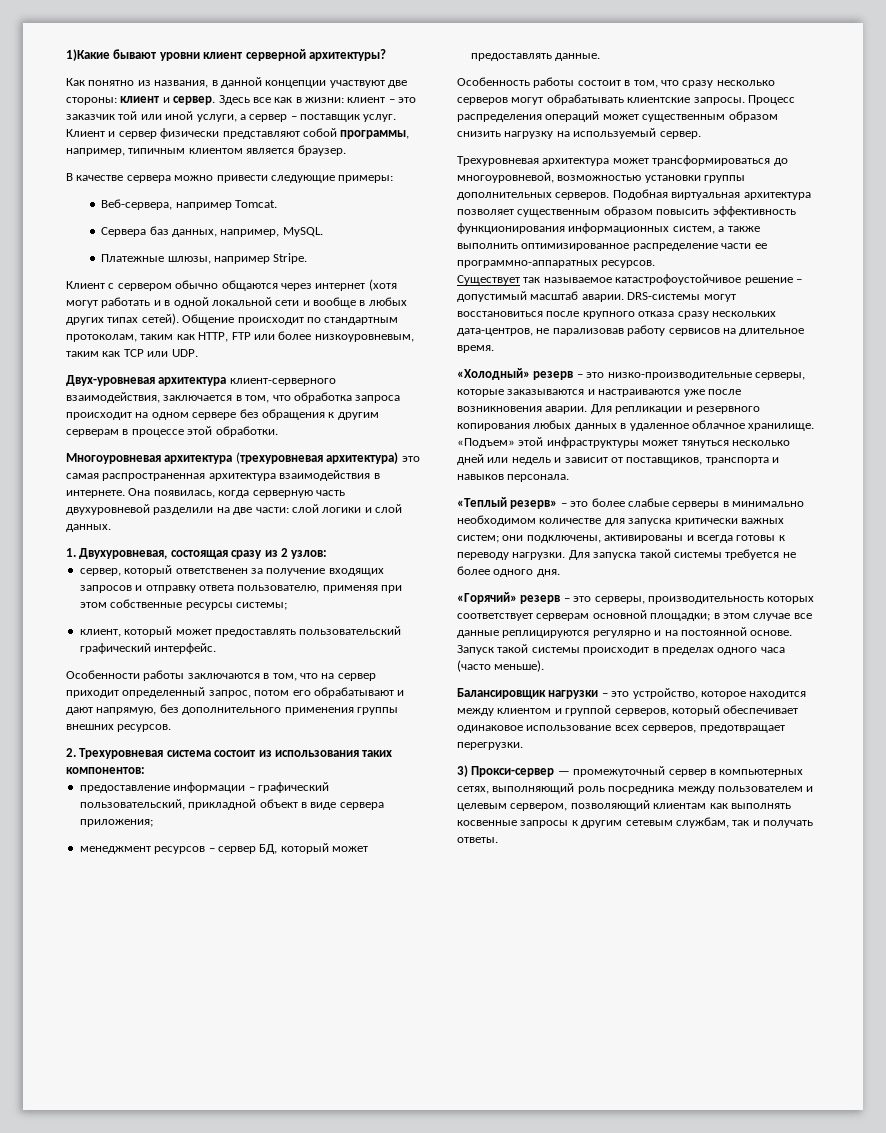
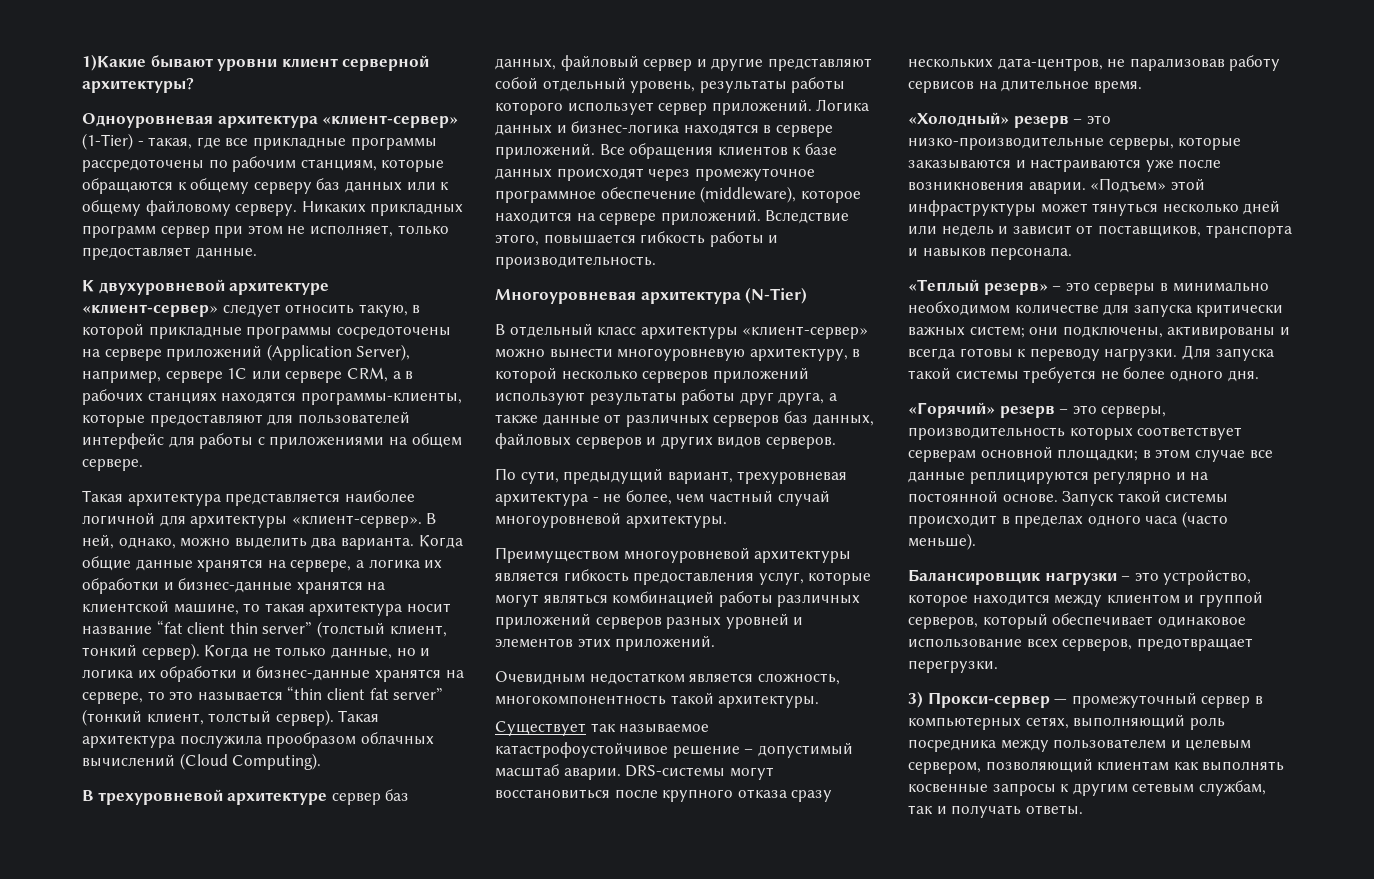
- Как понятно из названия, в данной концепции участвуют две стороны: клиент и сервер. Здесь все как в жизни: клиент – это заказчик той или иной услуги, а сервер – поставщик услуг. Клиент и сервер физически представляют собой программы, например, типичным клиентом является браузер.
- В качестве сервера можно привести следующие примеры:
- Веб-сервера, например Tomcat.
- Сервера баз данных, например, MySQL.
- Платежные шлюзы, например Stripe.
- Клиент с сервером обычно общаются через интернет (хотя могут работать и в одной локальной сети и вообще в любых других типах сетей). Общение происходит по стандартным протоколам, таким как HTTP, FTP или более низкоуровневым, таким как TCP или UDP.
- Двух-уровневая архитектура клиент-серверного взаимодействия, заключается в том, что обработка запроса происходит на одном сервере без обращения к другим серверам в процессе этой обработки.
- Многоуровневая архитектура (трехуровневая архитектура) это самая распространенная архитектура взаимодействия в интернете. Она появилась, когда серверную часть двухуровневой разделили на две части: слой логики и слой данных.
- 1. Двухуровневая, состоящая сразу из 2 узлов:
- сервер, который ответственен за получение входящих запросов и отправку ответа пользователю, применяя при этом собственные ресурсы системы;
- клиент, который может предоставлять пользовательский графический интерфейс.
- Особенности работы заключаются в том, что на сервер приходит определенный запрос, потом его обрабатывают и дают напрямую, без дополнительного применения группы внешних ресурсов.
- 2. Трехуровневая система состоит из использования таких компонентов:
- предоставление информации – графический пользовательский, прикладной объект в виде сервера приложения;
- менеджмент ресурсов – сервер БД, который может предоставлять данные.
- Особенность работы состоит в том, что сразу несколько серверов могут обрабатывать клиентские запросы. Процесс распределения операций может существенным образом снизить нагрузку на используемый сервер.
- Трехуровневая архитектура может трансформироваться до многоуровневой, возможностью установки группы дополнительных серверов. Подобная виртуальная архитектура позволяет существенным образом повысить эффективность функционирования информационных систем, а также выполнить оптимизированное распределение части ее программно-аппаратных ресурсов.
+ Одноуровневая архитектура «клиент-сервер» (1-Tier) - такая, где все прикладные программы рассредоточены по рабочим станциям, которые обращаются к общему серверу баз данных или к общему файловому серверу. Никаких прикладных программ сервер при этом не исполняет, только предоставляет данные.
+ К двухуровневой архитектуре «клиент-сервер» следует относить такую, в которой прикладные программы сосредоточены на сервере приложений (Application Server), например, сервере 1С или сервере CRM, а в рабочих станциях находятся программы-клиенты, которые предоставляют для пользователей интерфейс для работы с приложениями на общем сервере.
+ Такая архитектура представляется наиболее логичной для архитектуры «клиент-сервер». В ней, однако, можно выделить два варианта. Когда общие данные хранятся на сервере, а логика их обработки и бизнес-данные хранятся на клиентской машине, то такая архитектура носит название “fat client thin server” (толстый клиент, тонкий сервер). Когда не только данные, но и логика их обработки и бизнес-данные хранятся на сервере, то это называется “thin client fat server” (тонкий клиент, толстый сервер). Такая архитектура послужила прообразом облачных вычислений (Cloud Computing).
+ В трехуровневой архитектуре сервер баз данных, файловый сервер и другие представляют собой отдельный уровень, результаты работы которого использует сервер приложений. Логика данных и бизнес-логика находятся в сервере приложений. Все обращения клиентов к базе данных происходят через промежуточное программное обеспечение (middleware), которое находится на сервере приложений. Вследствие этого, повышается гибкость работы и производительность.
+ Многоуровневая архитектура (N-Tier)
+ В отдельный класс архитектуры «клиент-сервер» можно вынести многоуровневую архитектуру, в которой несколько серверов приложений используют результаты работы друг друга, а также данные от различных серверов баз данных, файловых серверов и других видов серверов.
+ По сути, предыдущий вариант, трехуровневая архитектура - не более, чем частный случай многоуровневой архитектуры.
+ Преимуществом многоуровневой архитектуры является гибкость предоставления услуг, которые могут являться комбинацией работы различных приложений серверов разных уровней и элементов этих приложений.
+ Очевидным недостатком является сложность, многокомпонентность такой архитектуры.
- Для репликации и резервного копирования любых данных в удаленное облачное хранилище.
- «Теплый резерв» – это более слабые серверы в минимально необходимом количестве для запуска критически важных систем; они подключены, активированы и всегда готовы к переводу нагрузки.
+ «Теплый резерв» – это серверы в минимально необходимом количестве для запуска критически важных систем; они подключены, активированы и всегда готовы к переводу нагрузки.

